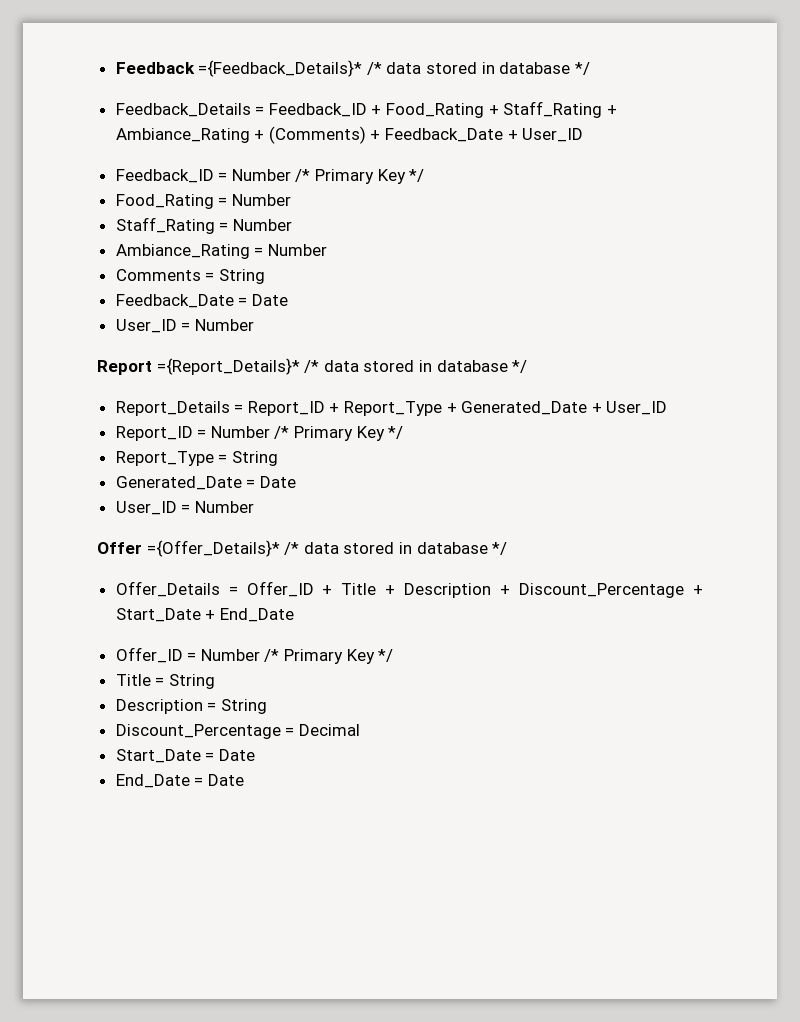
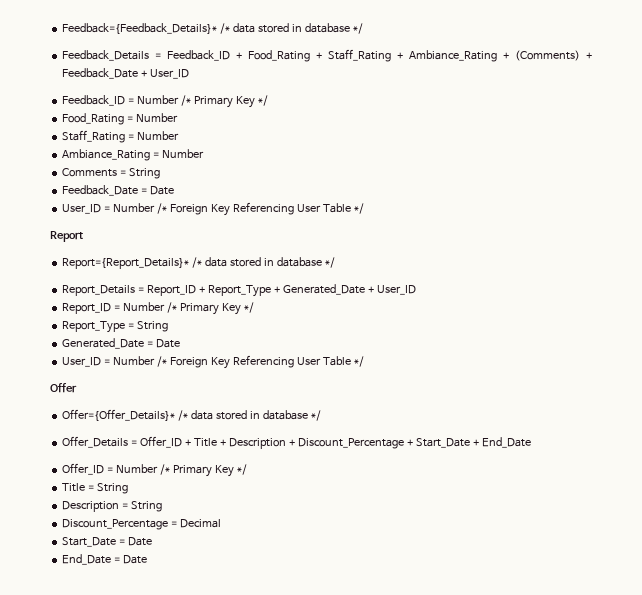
- Feedback ={Feedback_Details}* /* data stored in database */
+ Feedback={Feedback_Details}* /* data stored in database */
  Feedback_Date = Date
- User_ID = Number
+ User_ID = Number /* Foreign Key Referencing User Table */
- Report ={Report_Details}* /* data stored in database */
+ Report
+ Report={Report_Details}* /* data stored in database */
  Generated_Date = Date
- User_ID = Number
+ User_ID = Number /* Foreign Key Referencing User Table */
- Offer ={Offer_Details}* /* data stored in database */
+ Offer
+ Offer={Offer_Details}* /* data stored in database */

